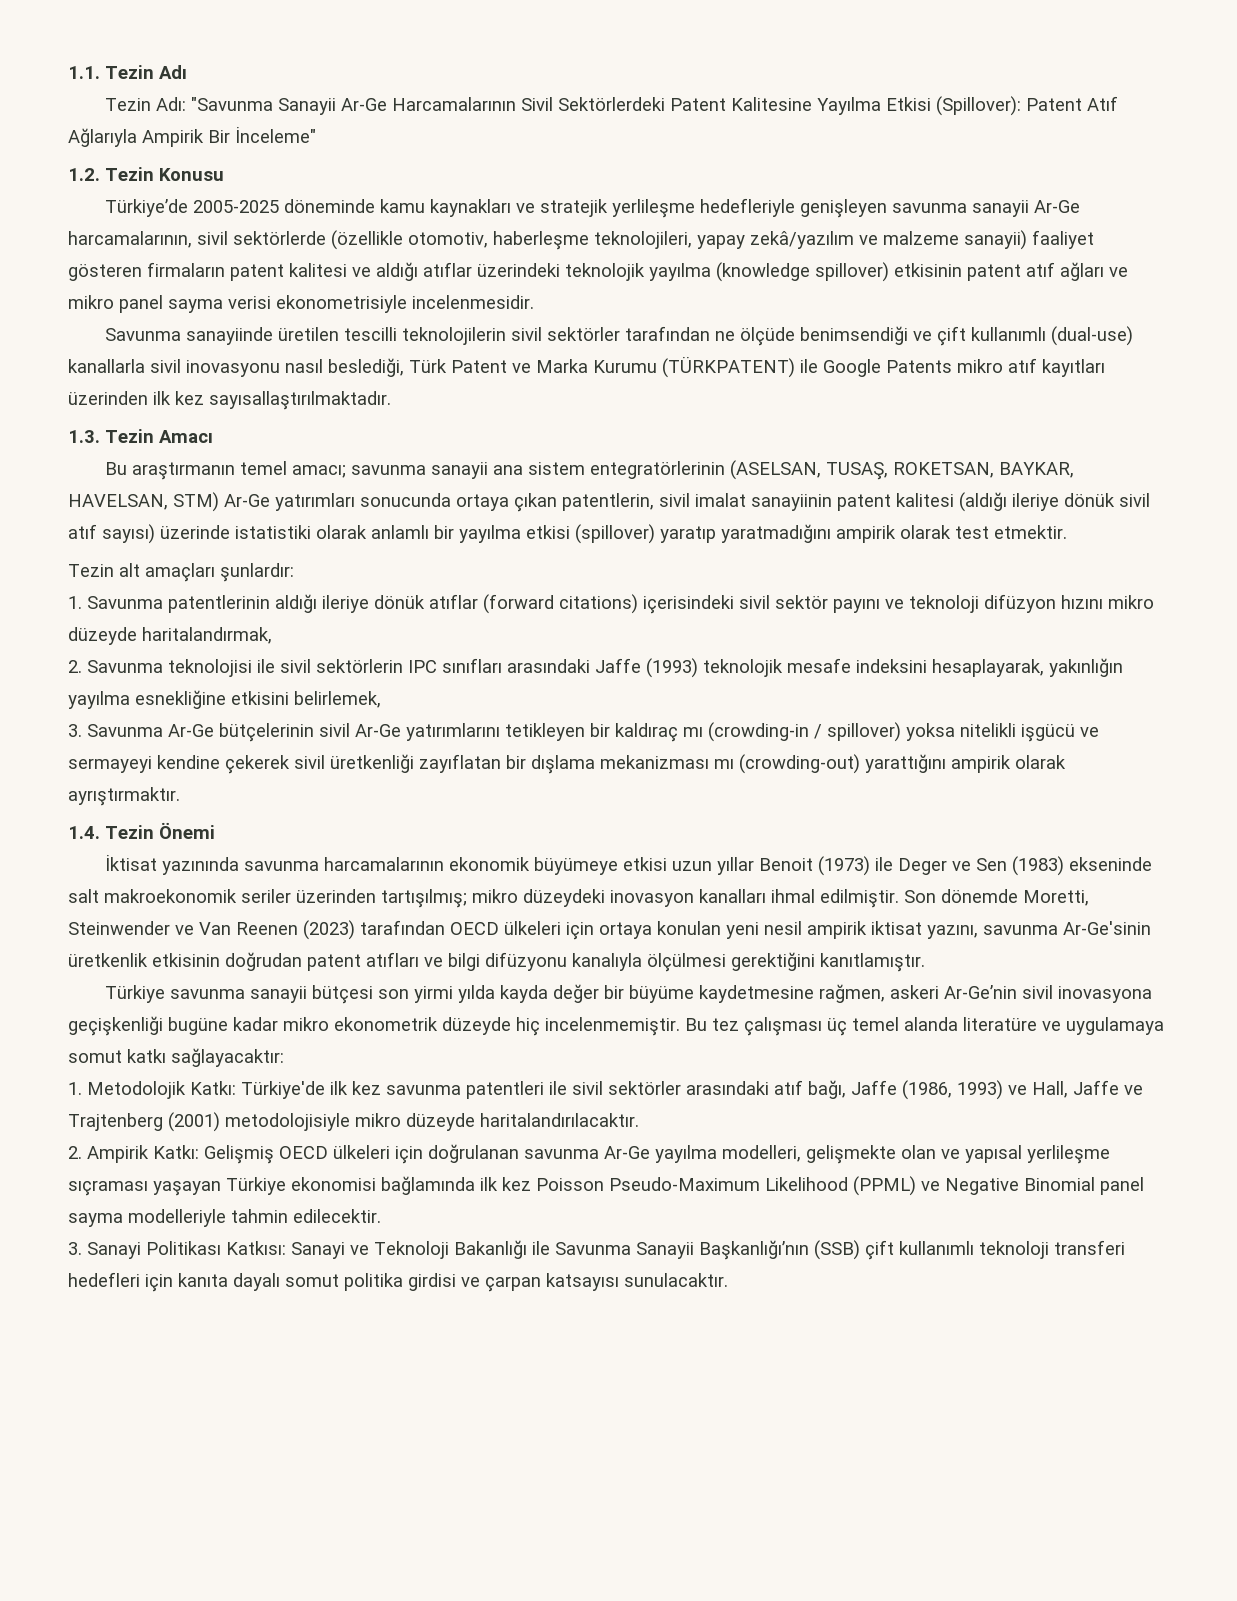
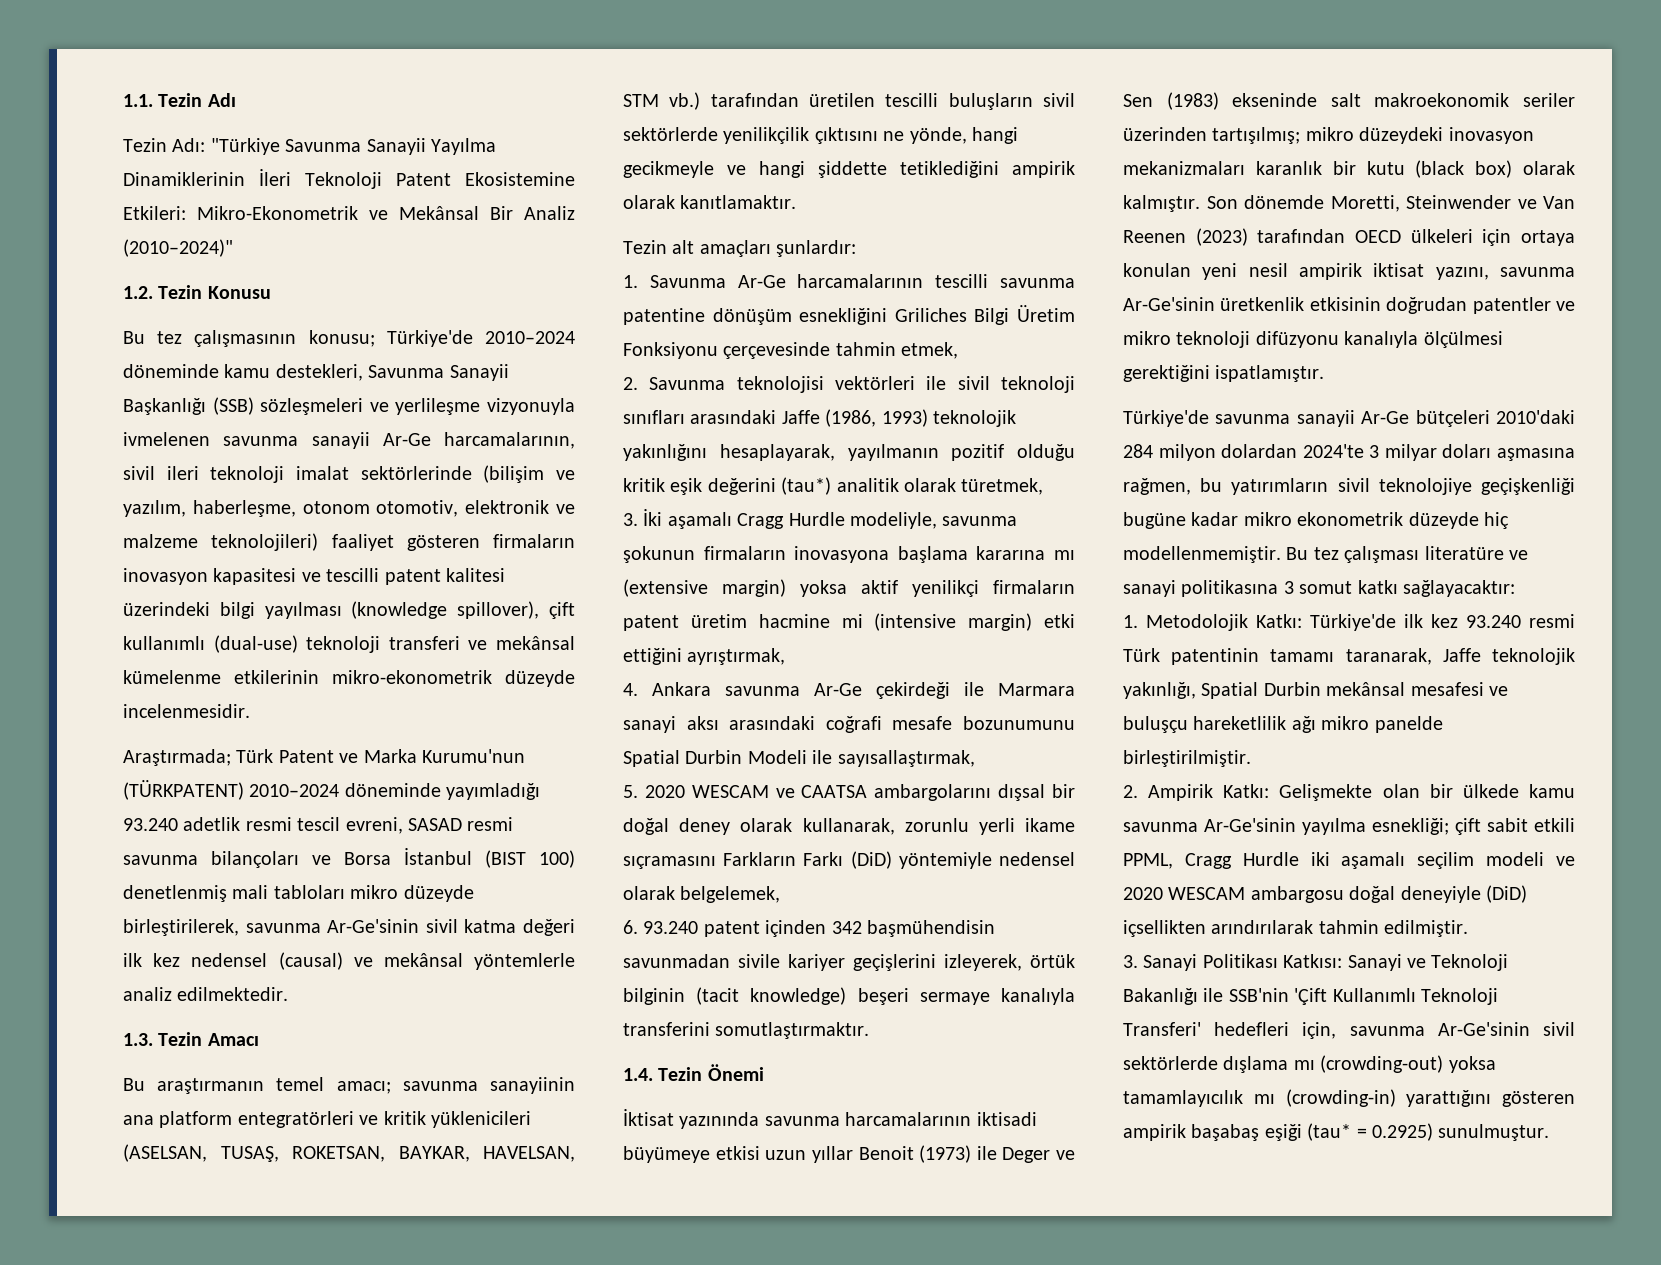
- Tezin Adı: "Savunma Sanayii Ar-Ge Harcamalarının Sivil Sektörlerdeki Patent Kalitesine Yayılma Etkisi (Spillover): Patent Atıf Ağlarıyla Ampirik Bir İnceleme"
+ Tezin Adı: "Türkiye Savunma Sanayii Yayılma Dinamiklerinin İleri Teknoloji Patent Ekosistemine Etkileri: Mikro-Ekonometrik ve Mekânsal Bir Analiz (2010–2024)"
  1.2. Tezin Konusu
- Türkiye’de 2005-2025 döneminde kamu kaynakları ve stratejik yerlileşme hedefleriyle genişleyen savunma sanayii Ar-Ge harcamalarının, sivil sektörlerde (özellikle otomotiv, haberleşme teknolojileri, yapay zekâ/yazılım ve malzeme sanayii) faaliyet gösteren firmaların patent kalitesi ve aldığı atıflar üzerindeki teknolojik yayılma (knowledge spillover) etkisinin patent atıf ağları ve mikro panel sayma verisi ekonometrisiyle incelenmesidir.
- Savunma sanayiinde üretilen tescilli teknolojilerin sivil sektörler tarafından ne ölçüde benimsendiği ve çift kullanımlı (dual-use) kanallarla sivil inovasyonu nasıl beslediği, Türk Patent ve Marka Kurumu (TÜRKPATENT) ile Google Patents mikro atıf kayıtları üzerinden ilk kez sayısallaştırılmaktadır.
+ Bu tez çalışmasının konusu; Türkiye'de 2010–2024 döneminde kamu destekleri, Savunma Sanayii Başkanlığı (SSB) sözleşmeleri ve yerlileşme vizyonuyla ivmelenen savunma sanayii Ar-Ge harcamalarının, sivil ileri teknoloji imalat sektörlerinde (bilişim ve yazılım, haberleşme, otonom otomotiv, elektronik ve malzeme teknolojileri) faaliyet gösteren firmaların inovasyon kapasitesi ve tescilli patent kalitesi üzerindeki bilgi yayılması (knowledge spillover), çift kullanımlı (dual-use) teknoloji transferi ve mekânsal kümelenme etkilerinin mikro-ekonometrik düzeyde incelenmesidir.
+ Araştırmada; Türk Patent ve Marka Kurumu'nun (TÜRKPATENT) 2010–2024 döneminde yayımladığı 93.240 adetlik resmi tescil evreni, SASAD resmi savunma bilançoları ve Borsa İstanbul (BIST 100) denetlenmiş mali tabloları mikro düzeyde birleştirilerek, savunma Ar-Ge'sinin sivil katma değeri ilk kez nedensel (causal) ve mekânsal yöntemlerle analiz edilmektedir.
- Bu araştırmanın temel amacı; savunma sanayii ana sistem entegratörlerinin (ASELSAN, TUSAŞ, ROKETSAN, BAYKAR, HAVELSAN, STM) Ar-Ge yatırımları sonucunda ortaya çıkan patentlerin, sivil imalat sanayiinin patent kalitesi (aldığı ileriye dönük sivil atıf sayısı) üzerinde istatistiki olarak anlamlı bir yayılma etkisi (spillover) yaratıp yaratmadığını ampirik olarak test etmektir.
+ Bu araştırmanın temel amacı; savunma sanayiinin ana platform entegratörleri ve kritik yüklenicileri (ASELSAN, TUSAŞ, ROKETSAN, BAYKAR, HAVELSAN, STM vb.) tarafından üretilen tescilli buluşların sivil sektörlerde yenilikçilik çıktısını ne yönde, hangi gecikmeyle ve hangi şiddette tetiklediğini ampirik olarak kanıtlamaktır.
- 1. Savunma patentlerinin aldığı ileriye dönük atıflar (forward citations) içerisindeki sivil sektör payını ve teknoloji difüzyon hızını mikro düzeyde haritalandırmak,
+ 1. Savunma Ar-Ge harcamalarının tescilli savunma patentine dönüşüm esnekliğini Griliches Bilgi Üretim Fonksiyonu çerçevesinde tahmin etmek,
- 2. Savunma teknolojisi ile sivil sektörlerin IPC sınıfları arasındaki Jaffe (1993) teknolojik mesafe indeksini hesaplayarak, yakınlığın yayılma esnekliğine etkisini belirlemek,
- 3. Savunma Ar-Ge bütçelerinin sivil Ar-Ge yatırımlarını tetikleyen bir kaldıraç mı (crowding-in / spillover) yoksa nitelikli işgücü ve sermayeyi kendine çekerek sivil üretkenliği zayıflatan bir dışlama mekanizması mı (crowding-out) yarattığını ampirik olarak ayrıştırmaktır.
+ 2. Savunma teknolojisi vektörleri ile sivil teknoloji sınıfları arasındaki Jaffe (1986, 1993) teknolojik yakınlığını hesaplayarak, yayılmanın pozitif olduğu kritik eşik değerini (tau*) analitik olarak türetmek,
+ 3. İki aşamalı Cragg Hurdle modeliyle, savunma şokunun firmaların inovasyona başlama kararına mı (extensive margin) yoksa aktif yenilikçi firmaların patent üretim hacmine mi (intensive margin) etki ettiğini ayrıştırmak,
+ 4. Ankara savunma Ar-Ge çekirdeği ile Marmara sanayi aksı arasındaki coğrafi mesafe bozunumunu Spatial Durbin Modeli ile sayısallaştırmak,
+ 5. 2020 WESCAM ve CAATSA ambargolarını dışsal bir doğal deney olarak kullanarak, zorunlu yerli ikame sıçramasını Farkların Farkı (DiD) yöntemiyle nedensel olarak belgelemek,
+ 6. 93.240 patent içinden 342 başmühendisin savunmadan sivile kariyer geçişlerini izleyerek, örtük bilginin (tacit knowledge) beşeri sermaye kanalıyla transferini somutlaştırmaktır.
- İktisat yazınında savunma harcamalarının ekonomik büyümeye etkisi uzun yıllar Benoit (1973) ile Deger ve Sen (1983) ekseninde salt makroekonomik seriler üzerinden tartışılmış; mikro düzeydeki inovasyon kanalları ihmal edilmiştir.
+ İktisat yazınında savunma harcamalarının iktisadi büyümeye etkisi uzun yıllar Benoit (1973) ile Deger ve Sen (1983) ekseninde salt makroekonomik seriler üzerinden tartışılmış; mikro düzeydeki inovasyon mekanizmaları karanlık bir kutu (black box) olarak kalmıştır.
- Son dönemde Moretti, Steinwender ve Van Reenen (2023) tarafından OECD ülkeleri için ortaya konulan yeni nesil ampirik iktisat yazını, savunma Ar-Ge'sinin üretkenlik etkisinin doğrudan patent atıfları ve bilgi difüzyonu kanalıyla ölçülmesi gerektiğini kanıtlamıştır.
- Türkiye savunma sanayii bütçesi son yirmi yılda kayda değer bir büyüme kaydetmesine rağmen, askeri Ar-Ge’nin sivil inovasyona geçişkenliği bugüne kadar mikro ekonometrik düzeyde hiç incelenmemiştir.
+ Son dönemde Moretti, Steinwender ve Van Reenen (2023) tarafından OECD ülkeleri için ortaya konulan yeni nesil ampirik iktisat yazını, savunma Ar-Ge'sinin üretkenlik etkisinin doğrudan patentler ve mikro teknoloji difüzyonu kanalıyla ölçülmesi gerektiğini ispatlamıştır.
+ Türkiye'de savunma sanayii Ar-Ge bütçeleri 2010'daki 284 milyon dolardan 2024'te 3 milyar doları aşmasına rağmen, bu yatırımların sivil teknolojiye geçişkenliği bugüne kadar mikro ekonometrik düzeyde hiç modellenmemiştir.
- Bu tez çalışması üç temel alanda literatüre ve uygulamaya somut katkı sağlayacaktır:
+ Bu tez çalışması literatüre ve sanayi politikasına 3 somut katkı sağlayacaktır:
- 1. Metodolojik Katkı: Türkiye'de ilk kez savunma patentleri ile sivil sektörler arasındaki atıf bağı, Jaffe (1986, 1993) ve Hall, Jaffe ve Trajtenberg (2001) metodolojisiyle mikro düzeyde haritalandırılacaktır.
- 2. Ampirik Katkı: Gelişmiş OECD ülkeleri için doğrulanan savunma Ar-Ge yayılma modelleri, gelişmekte olan ve yapısal yerlileşme sıçraması yaşayan Türkiye ekonomisi bağlamında ilk kez Poisson Pseudo-Maximum Likelihood (PPML) ve Negative Binomial panel sayma modelleriyle tahmin edilecektir.
+ 1. Metodolojik Katkı: Türkiye'de ilk kez 93.240 resmi Türk patentinin tamamı taranarak, Jaffe teknolojik yakınlığı, Spatial Durbin mekânsal mesafesi ve buluşçu hareketlilik ağı mikro panelde birleştirilmiştir.
+ 2. Ampirik Katkı: Gelişmekte olan bir ülkede kamu savunma Ar-Ge'sinin yayılma esnekliği; çift sabit etkili PPML, Cragg Hurdle iki aşamalı seçilim modeli ve 2020 WESCAM ambargosu doğal deneyiyle (DiD) içsellikten arındırılarak tahmin edilmiştir.
- 3. Sanayi Politikası Katkısı: Sanayi ve Teknoloji Bakanlığı ile Savunma Sanayii Başkanlığı’nın (SSB) çift kullanımlı teknoloji transferi hedefleri için kanıta dayalı somut politika girdisi ve çarpan katsayısı sunulacaktır.
+ 3. Sanayi Politikası Katkısı: Sanayi ve Teknoloji Bakanlığı ile SSB'nin 'Çift Kullanımlı Teknoloji Transferi' hedefleri için, savunma Ar-Ge'sinin sivil sektörlerde dışlama mı (crowding-out) yoksa tamamlayıcılık mı (crowding-in) yarattığını gösteren ampirik başabaş eşiği (tau* = 0.2925) sunulmuştur.

